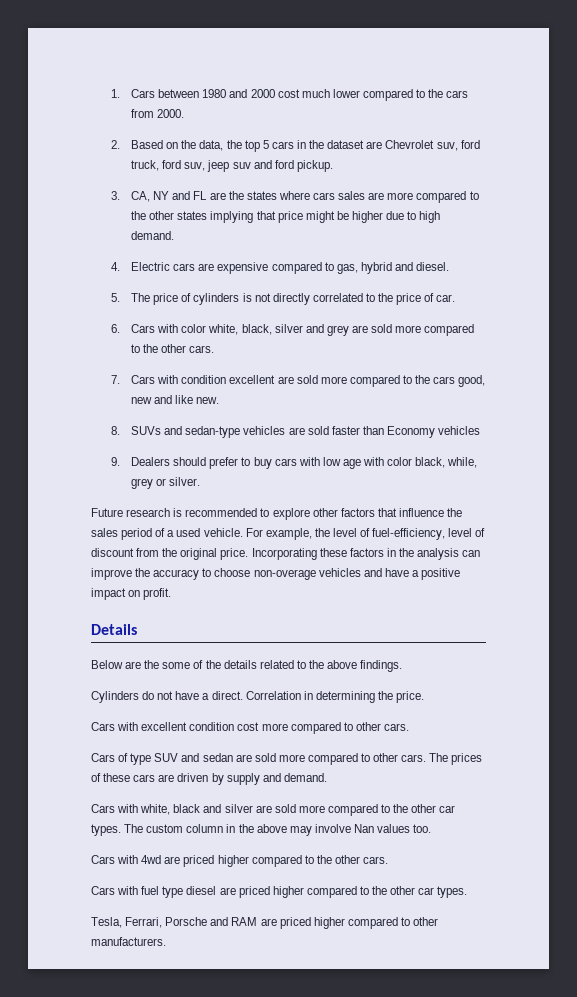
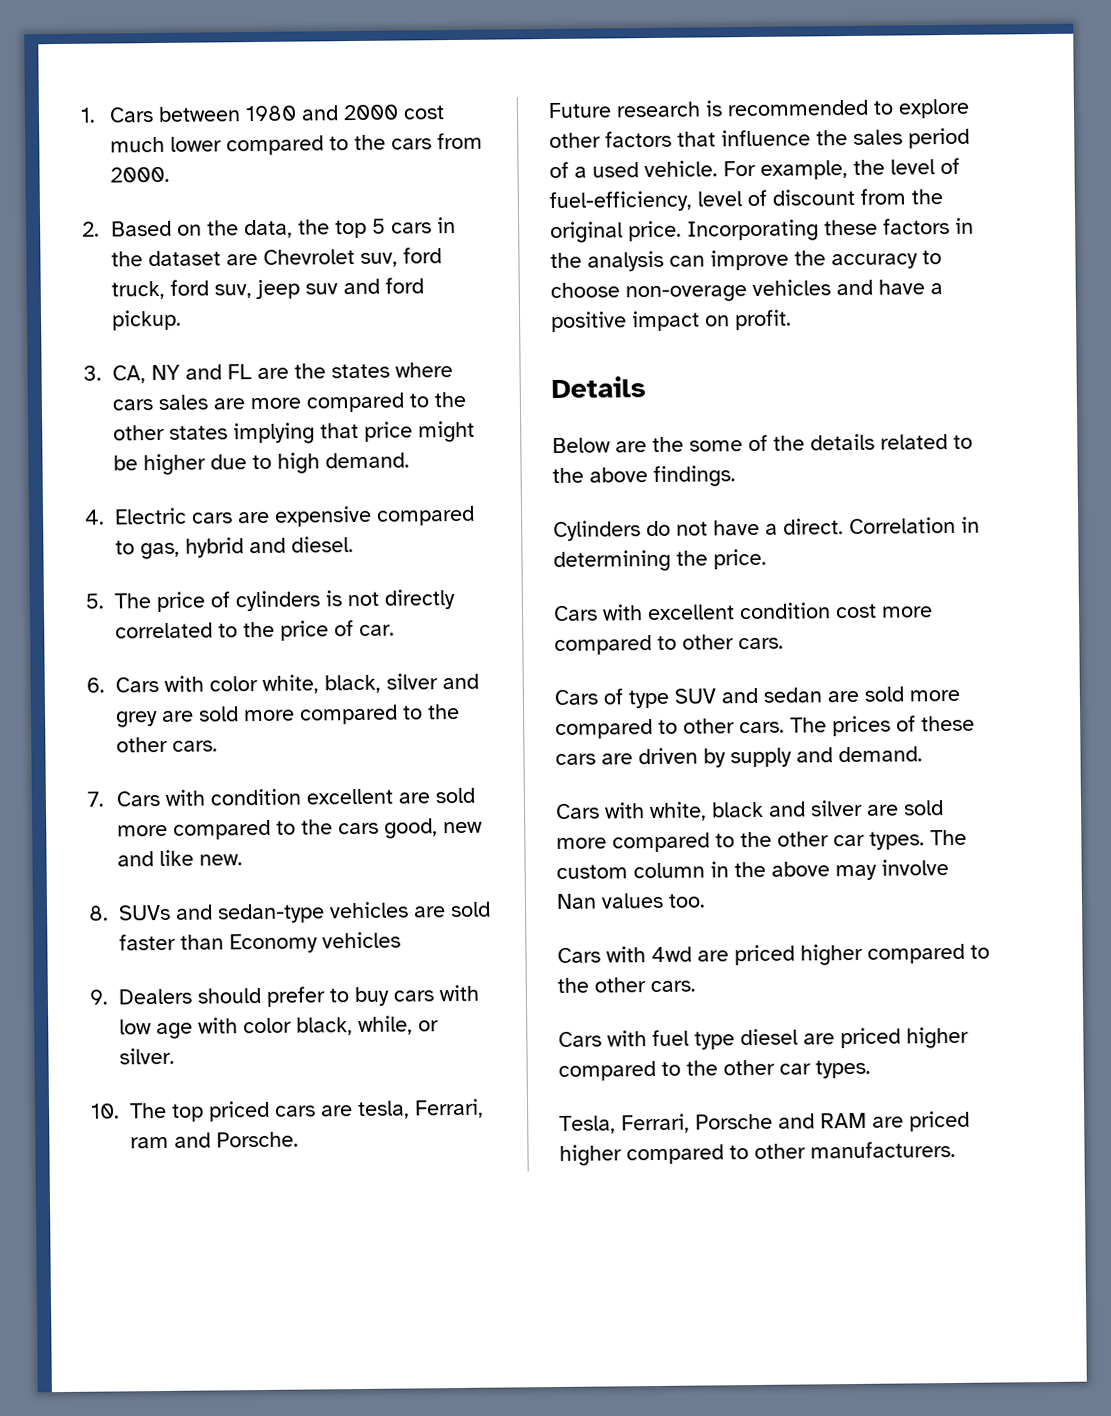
- 9. Dealers should prefer to buy cars with low age with color black, while, grey or silver.
+ 9. Dealers should prefer to buy cars with low age with color black, while, or silver.
+ 10. The top priced cars are tesla, Ferrari, ram and Porsche.

